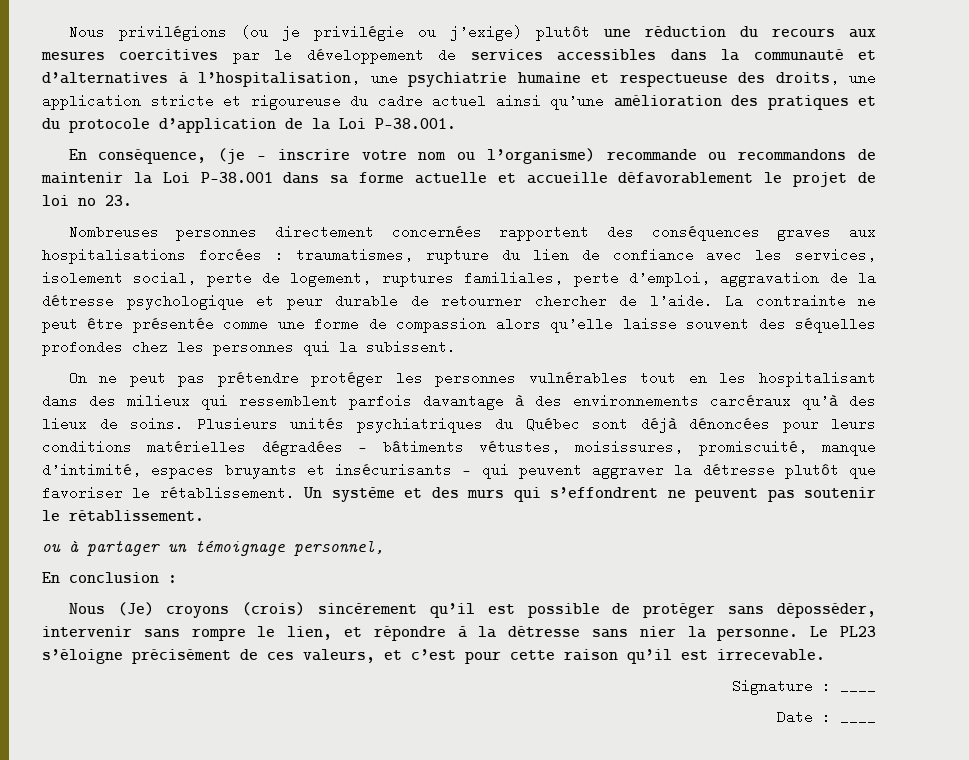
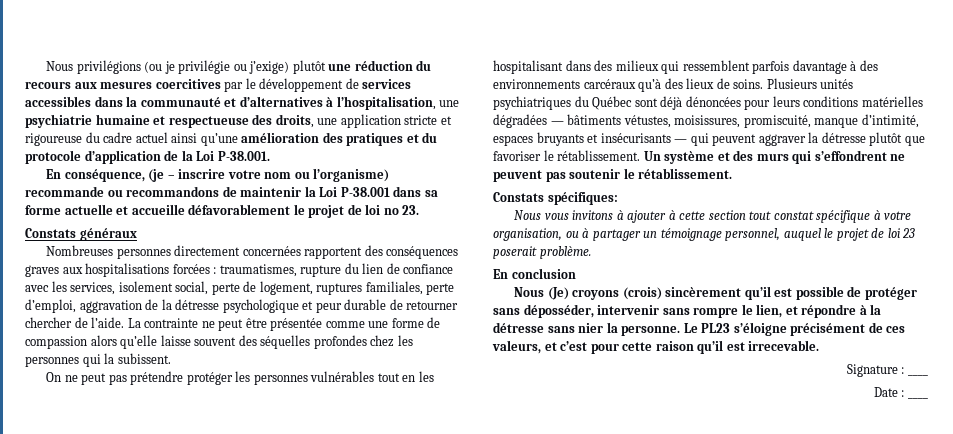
+ Constats généraux
- ou à partager un témoignage personnel,
+ Constats spécifiques:
+ Nous vous invitons à ajouter à cette section tout constat spécifique à votre organisation, ou à partager un témoignage personnel, auquel le projet de loi 23 poserait problème.
- En conclusion :
+ En conclusion

